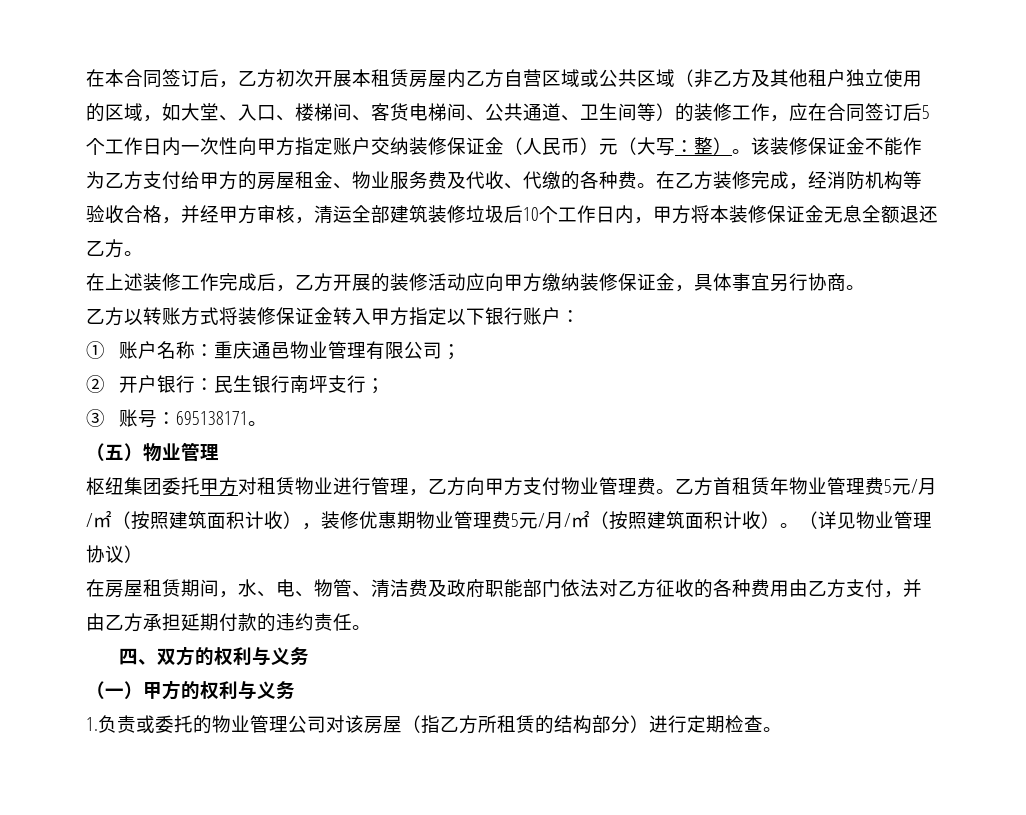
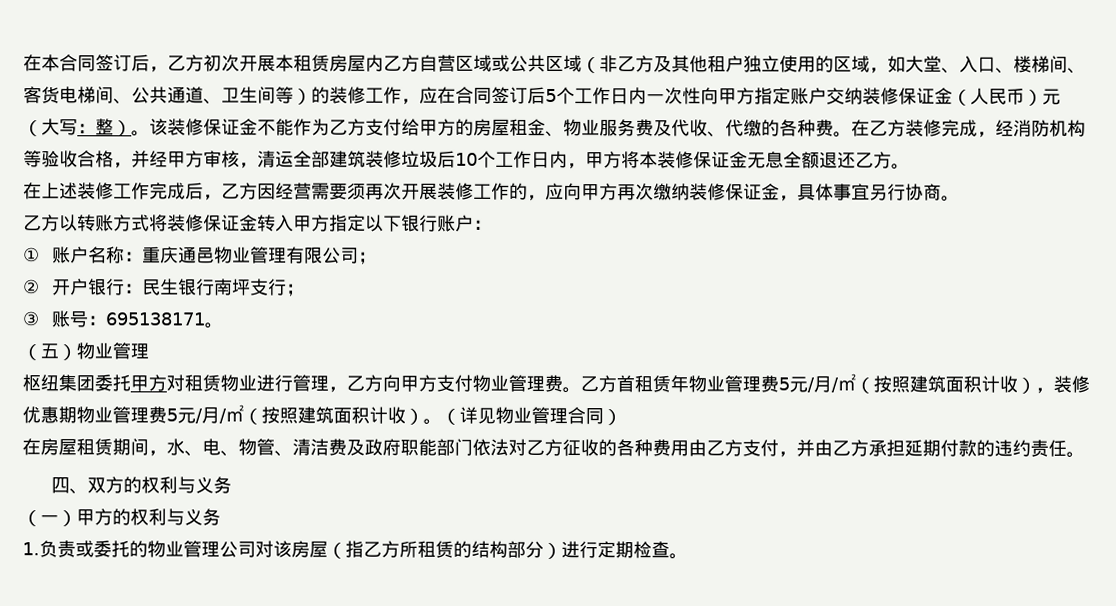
- 在上述装修工作完成后，乙方开展的装修活动应向甲方缴纳装修保证金，具体事宜另行协商。
+ 在上述装修工作完成后，乙方因经营需要须再次开展装修工作的，应向甲方再次缴纳装修保证金，具体事宜另行协商。
- （详见物业管理协议）
+ （详见物业管理合同）

